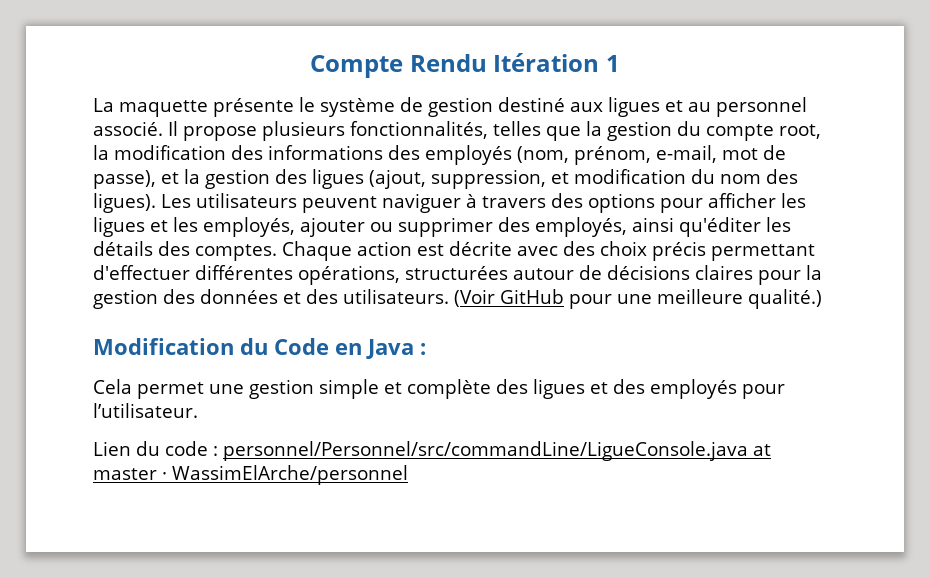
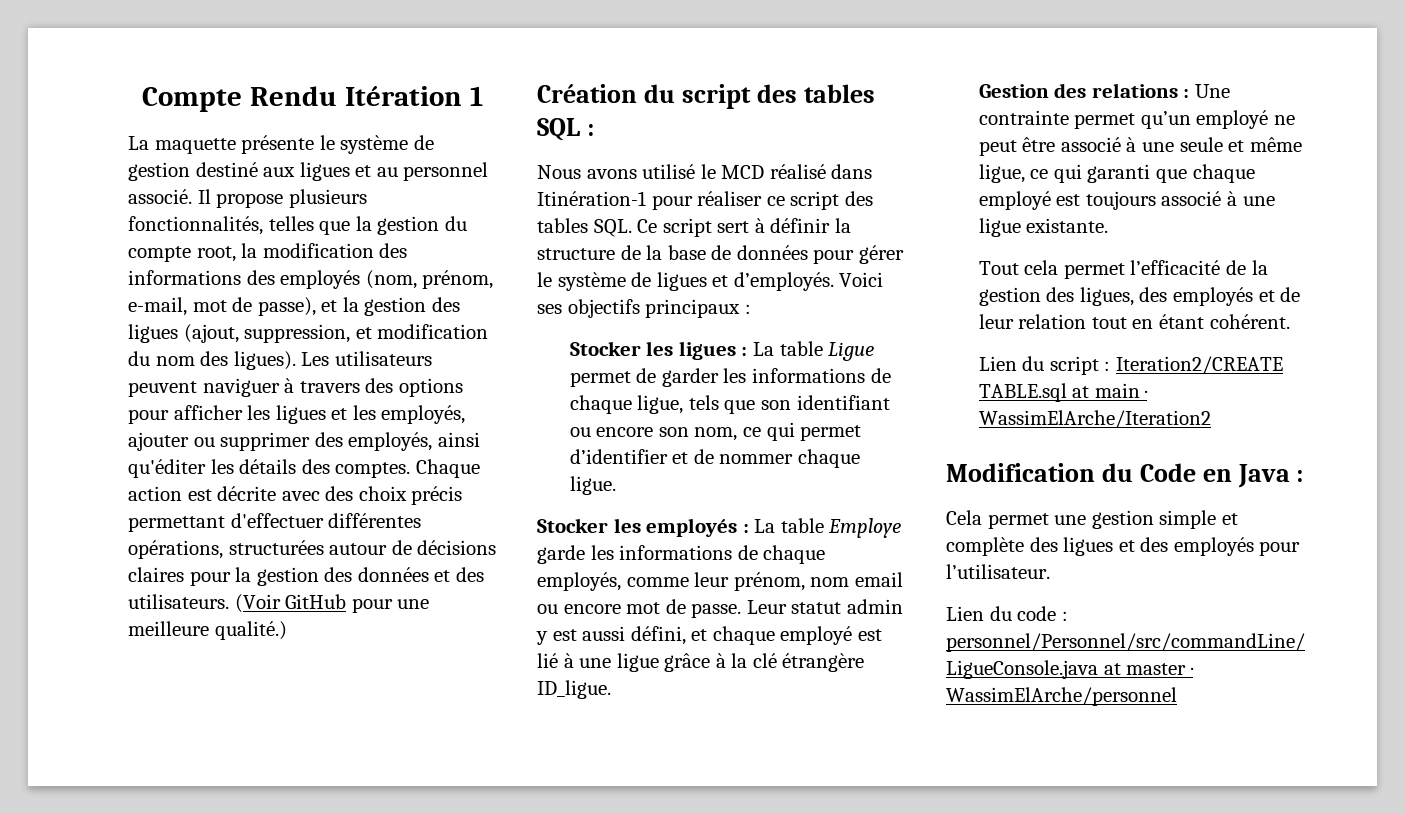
+ Création du script des tables SQL :
+ Nous avons utilisé le MCD réalisé dans Itinération-1 pour réaliser ce script des tables SQL. Ce script sert à définir la structure de la base de données pour gérer le système de ligues et d’employés. Voici ses objectifs principaux :
+ Stocker les ligues : La table Ligue permet de garder les informations de chaque ligue, tels que son identifiant ou encore son nom, ce qui permet d’identifier et de nommer chaque ligue.
+ Stocker les employés : La table Employe garde les informations de chaque employés, comme leur prénom, nom email ou encore mot de passe. Leur statut admin y est aussi défini, et chaque employé est lié à une ligue grâce à la clé étrangère ID_ligue.
+ Gestion des relations : Une contrainte permet qu’un employé ne peut être associé à une seule et même ligue, ce qui garanti que chaque employé est toujours associé à une ligue existante.
+ Tout cela permet l’efficacité de la gestion des ligues, des employés et de leur relation tout en étant cohérent.
+ Lien du script : Iteration2/CREATE TABLE.sql at main · WassimElArche/Iteration2

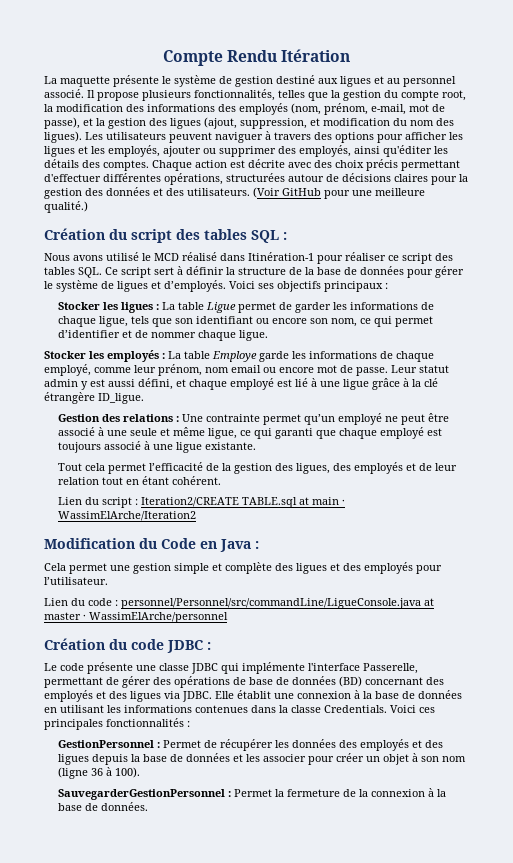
- Compte Rendu Itération 1
+ Compte Rendu Itération
- Stocker les employés : La table Employe garde les informations de chaque employés, comme leur prénom, nom email ou encore mot de passe.
+ Stocker les employés : La table Employe garde les informations de chaque employé, comme leur prénom, nom email ou encore mot de passe.
+ Création du code JDBC :
+ Le code présente une classe JDBC qui implémente l'interface Passerelle, permettant de gérer des opérations de base de données (BD) concernant des employés et des ligues via JDBC. Elle établit une connexion à la base de données en utilisant les informations contenues dans la classe Credentials. Voici ces principales fonctionnalités :
+ GestionPersonnel : Permet de récupérer les données des employés et des ligues depuis la base de données et les associer pour créer un objet à son nom (ligne 36 à 100).
+ SauvegarderGestionPersonnel : Permet la fermeture de la connexion à la base de données.

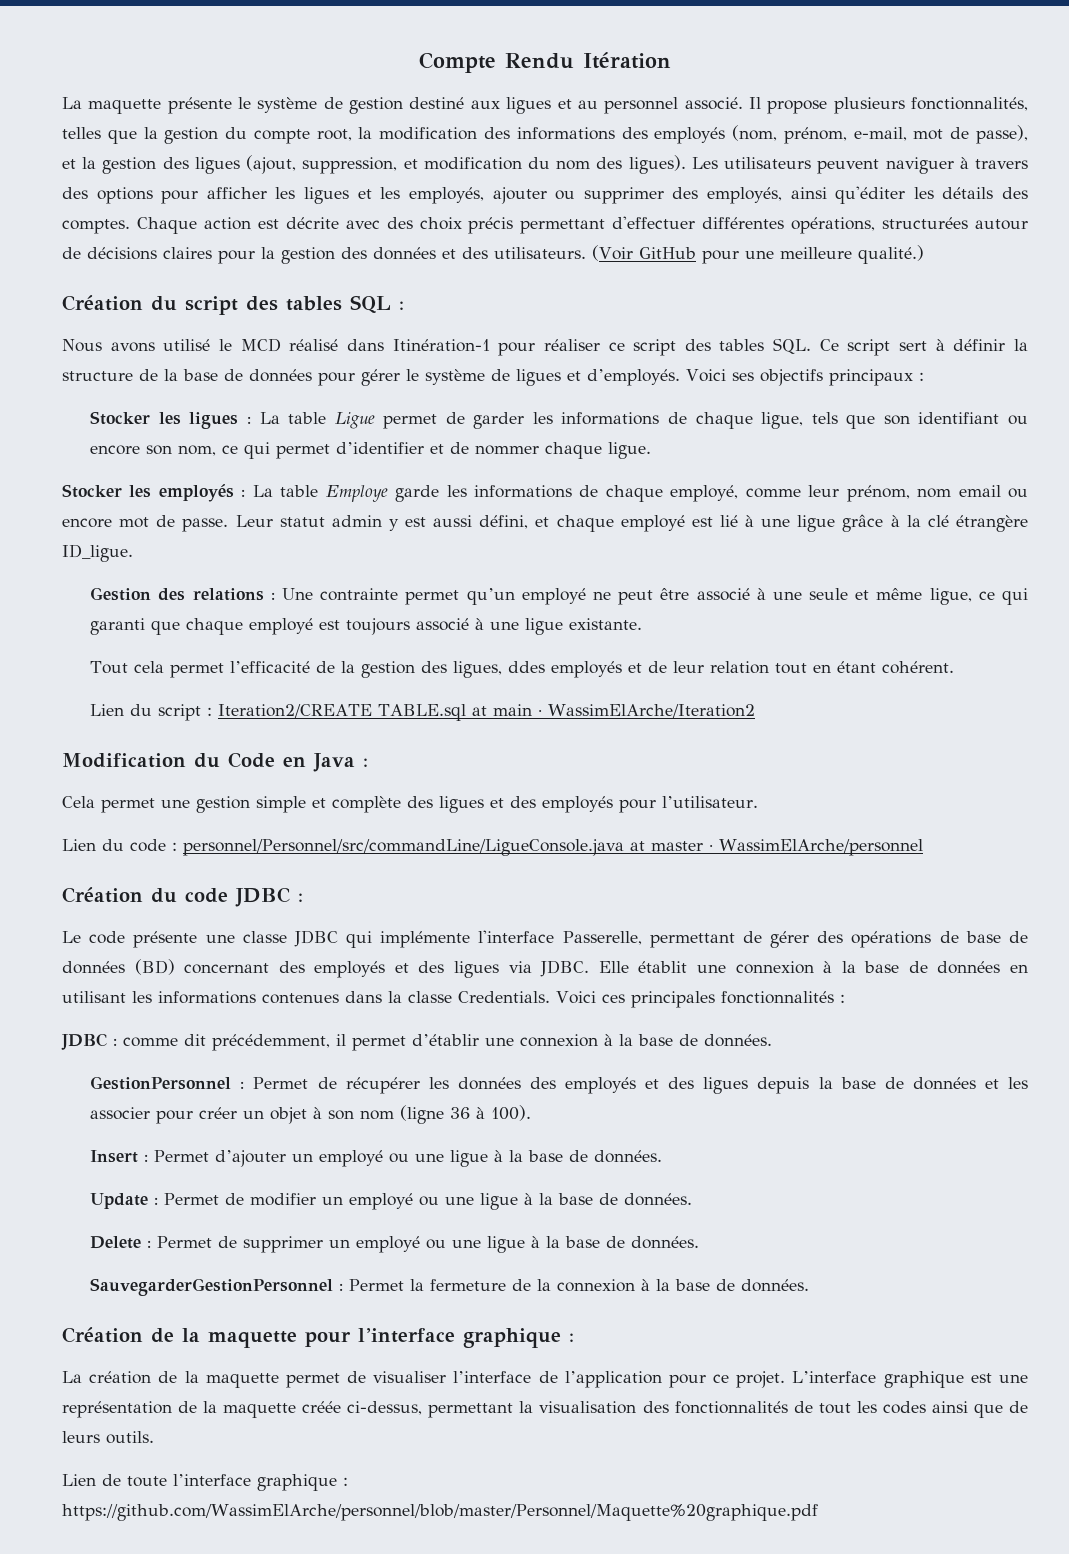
- Tout cela permet l’efficacité de la gestion des ligues, des employés et de leur relation tout en étant cohérent.
+ Tout cela permet l’efficacité de la gestion des ligues, ddes employés et de leur relation tout en étant cohérent.
+ JDBC : comme dit précédemment, il permet d’établir une connexion à la base de données.
+ Insert : Permet d’ajouter un employé ou une ligue à la base de données.
+ Update : Permet de modifier un employé ou une ligue à la base de données.
+ Delete : Permet de supprimer un employé ou une ligue à la base de données.
+ Création de la maquette pour l’interface graphique :
+ La création de la maquette permet de visualiser l’interface de l’application pour ce projet. L’interface graphique est une représentation de la maquette créée ci-dessus, permettant la visualisation des fonctionnalités de tout les codes ainsi que de leurs outils.
+ Lien de toute l’interface graphique : https://github.com/WassimElArche/personnel/blob/master/Personnel/Maquette%20graphique.pdf

